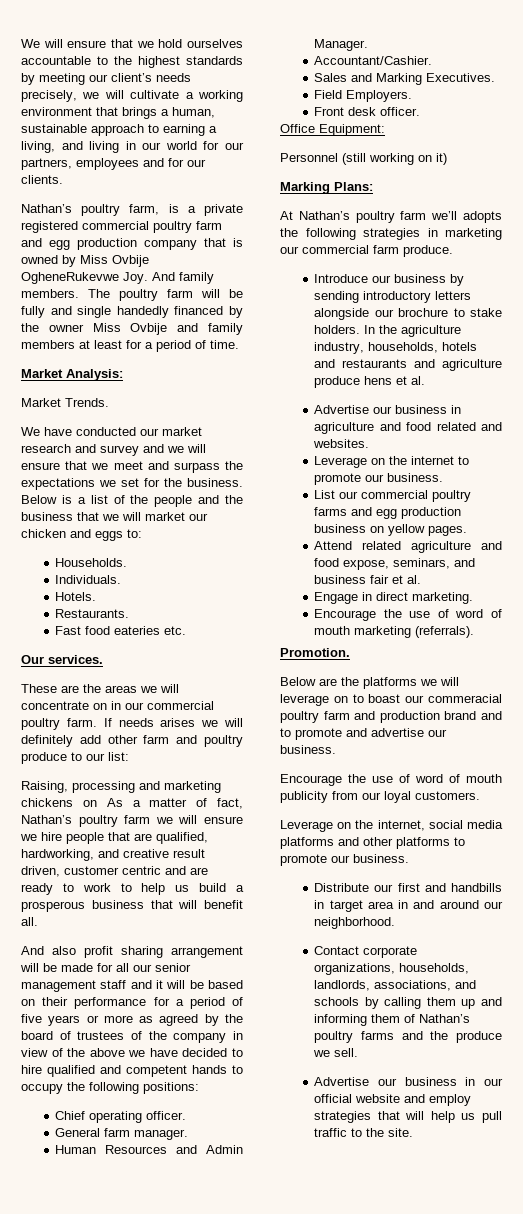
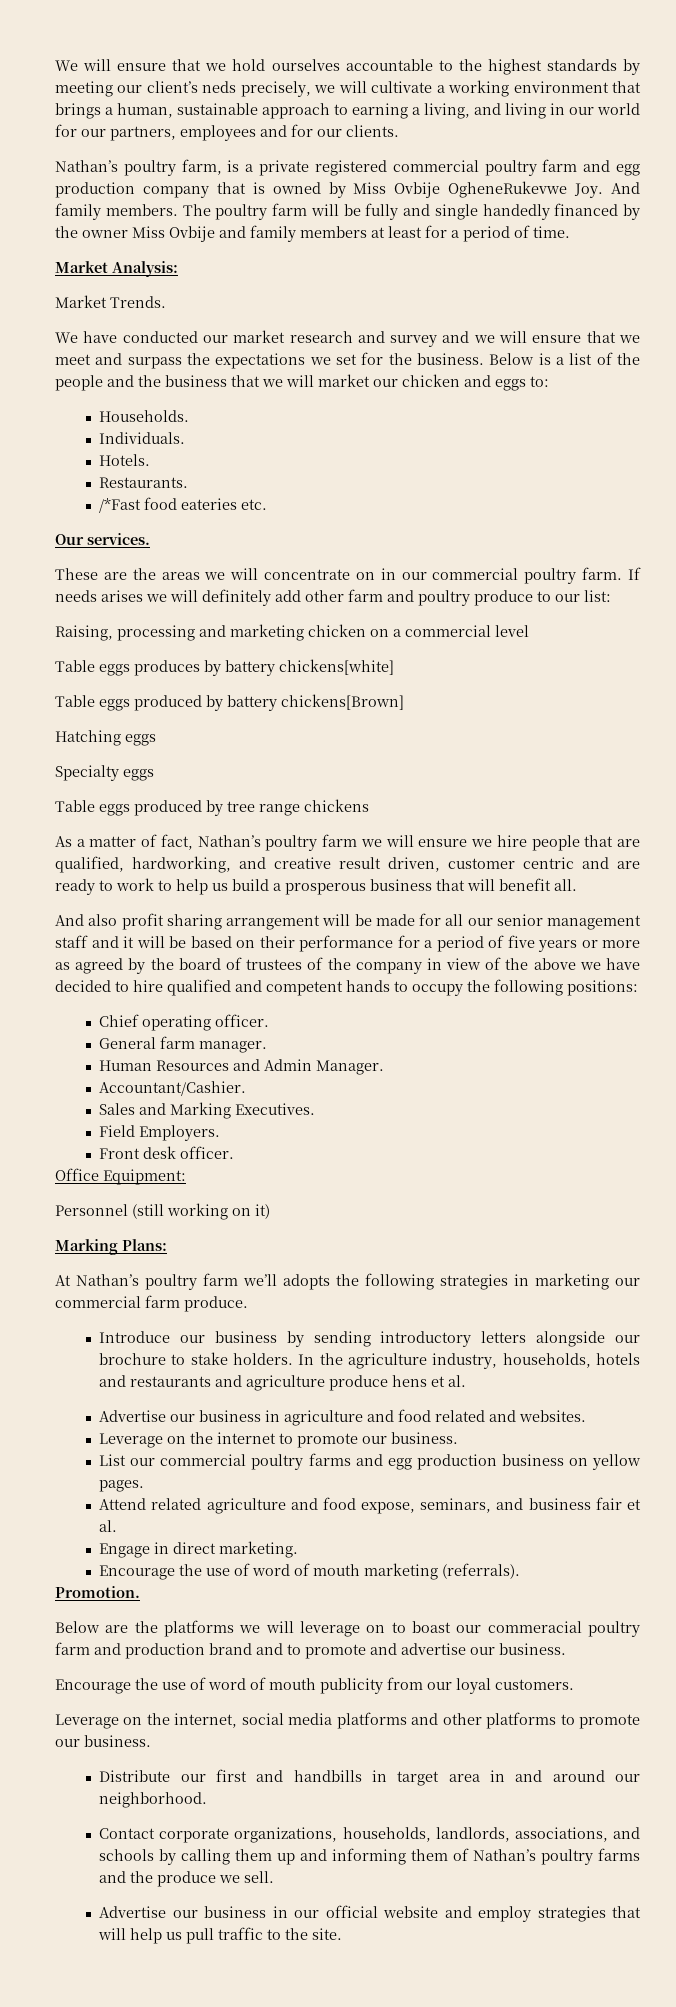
- We will ensure that we hold ourselves accountable to the highest standards by meeting our client’s needs precisely, we will cultivate a working environment that brings a human, sustainable approach to earning a living, and living in our world for our partners, employees and for our clients.
+ We will ensure that we hold ourselves accountable to the highest standards by meeting our client’s neds precisely, we will cultivate a working environment that brings a human, sustainable approach to earning a living, and living in our world for our partners, employees and for our clients.
- Fast food eateries etc.
+ /*Fast food eateries etc.
- Raising, processing and marketing chickens on As a matter of fact, Nathan’s poultry farm we will ensure we hire people that are qualified, hardworking, and creative result driven, customer centric and are ready to work to help us build a prosperous business that will benefit all.
+ Raising, processing and marketing chicken on a commercial level
+ Table eggs produces by battery chickens[white]
+ Table eggs produced by battery chickens[Brown]
+ Hatching eggs
+ Specialty eggs
+ Table eggs produced by tree range chickens
+ As a matter of fact, Nathan’s poultry farm we will ensure we hire people that are qualified, hardworking, and creative result driven, customer centric and are ready to work to help us build a prosperous business that will benefit all.

